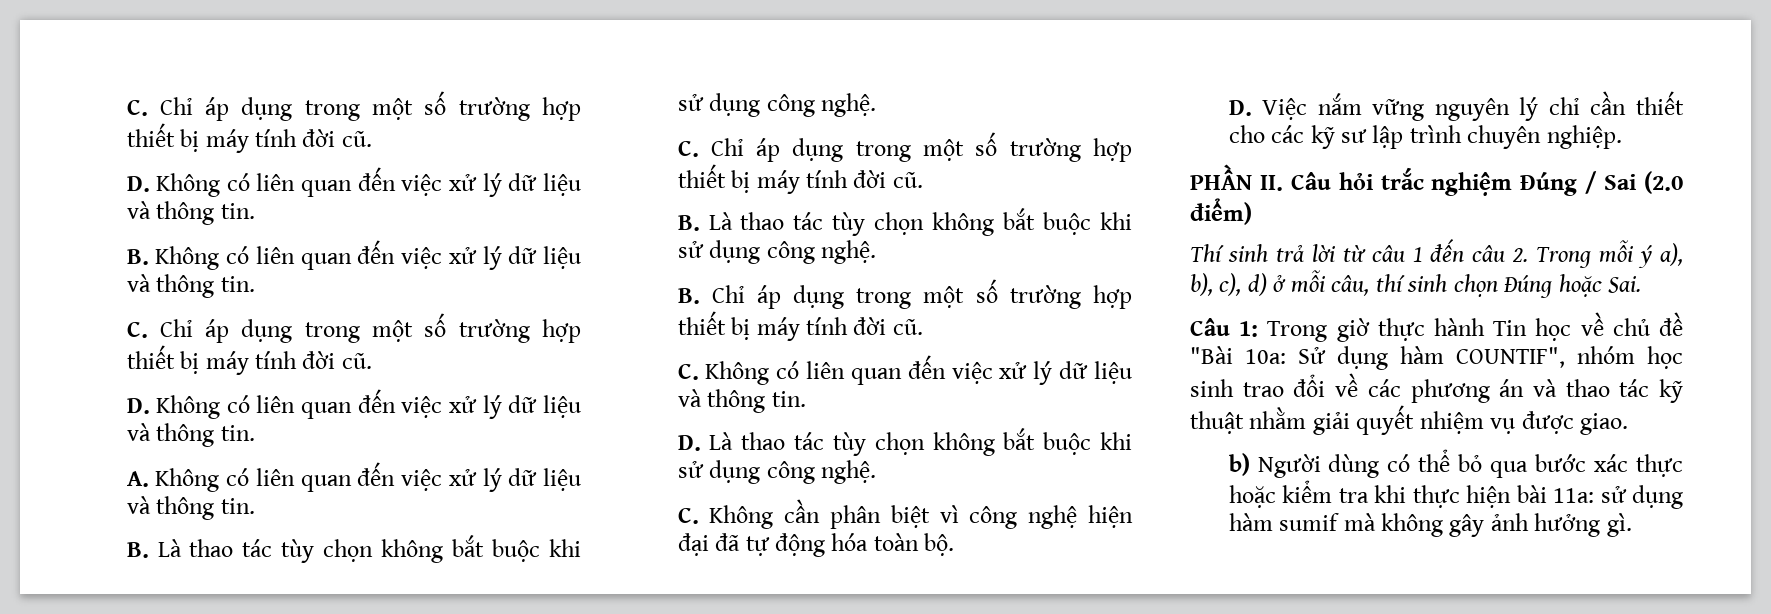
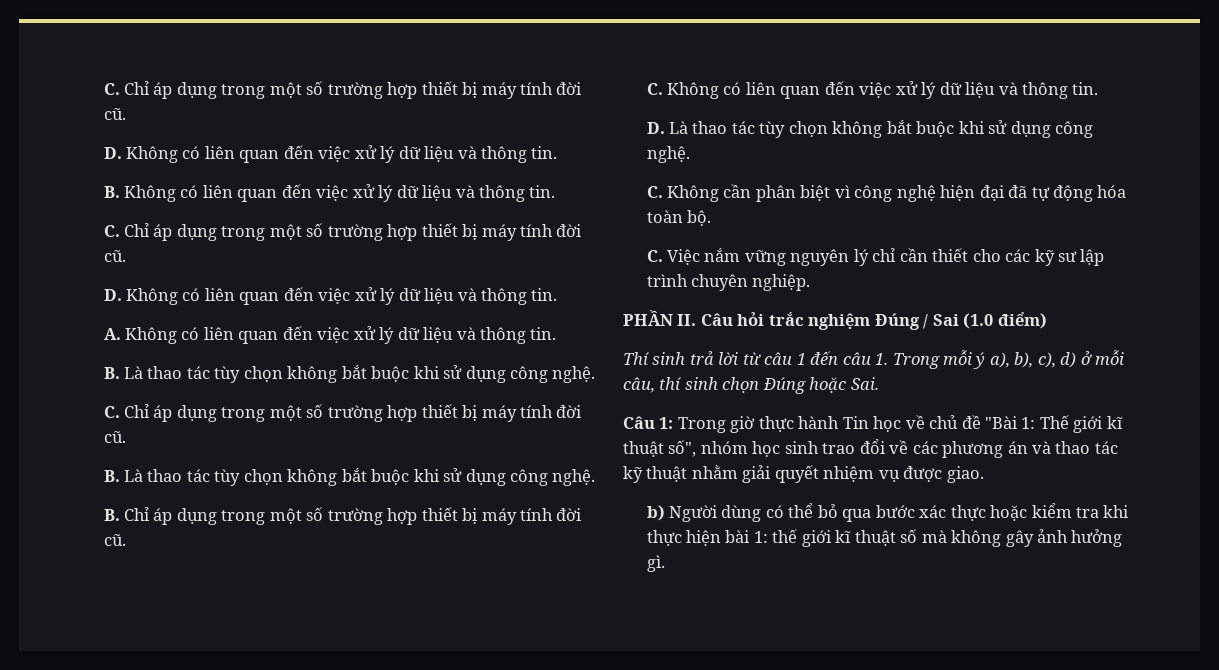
- D. Việc nắm vững nguyên lý chỉ cần thiết cho các kỹ sư lập trình chuyên nghiệp.
+ C. Việc nắm vững nguyên lý chỉ cần thiết cho các kỹ sư lập trình chuyên nghiệp.
- PHẦN II. Câu hỏi trắc nghiệm Đúng / Sai (2.0 điểm)
+ PHẦN II. Câu hỏi trắc nghiệm Đúng / Sai (1.0 điểm)
- Thí sinh trả lời từ câu 1 đến câu 2. Trong mỗi ý a), b), c), d) ở mỗi câu, thí sinh chọn Đúng hoặc Sai.
+ Thí sinh trả lời từ câu 1 đến câu 1. Trong mỗi ý a), b), c), d) ở mỗi câu, thí sinh chọn Đúng hoặc Sai.
- Câu 1: Trong giờ thực hành Tin học về chủ đề "Bài 10a: Sử dụng hàm COUNTIF", nhóm học sinh trao đổi về các phương án và thao tác kỹ thuật nhằm giải quyết nhiệm vụ được giao.
+ Câu 1: Trong giờ thực hành Tin học về chủ đề "Bài 1: Thế giới kĩ thuật số", nhóm học sinh trao đổi về các phương án và thao tác kỹ thuật nhằm giải quyết nhiệm vụ được giao.
- b) Người dùng có thể bỏ qua bước xác thực hoặc kiểm tra khi thực hiện bài 11a: sử dụng hàm sumif mà không gây ảnh hưởng gì.
+ b) Người dùng có thể bỏ qua bước xác thực hoặc kiểm tra khi thực hiện bài 1: thế giới kĩ thuật số mà không gây ảnh hưởng gì.

